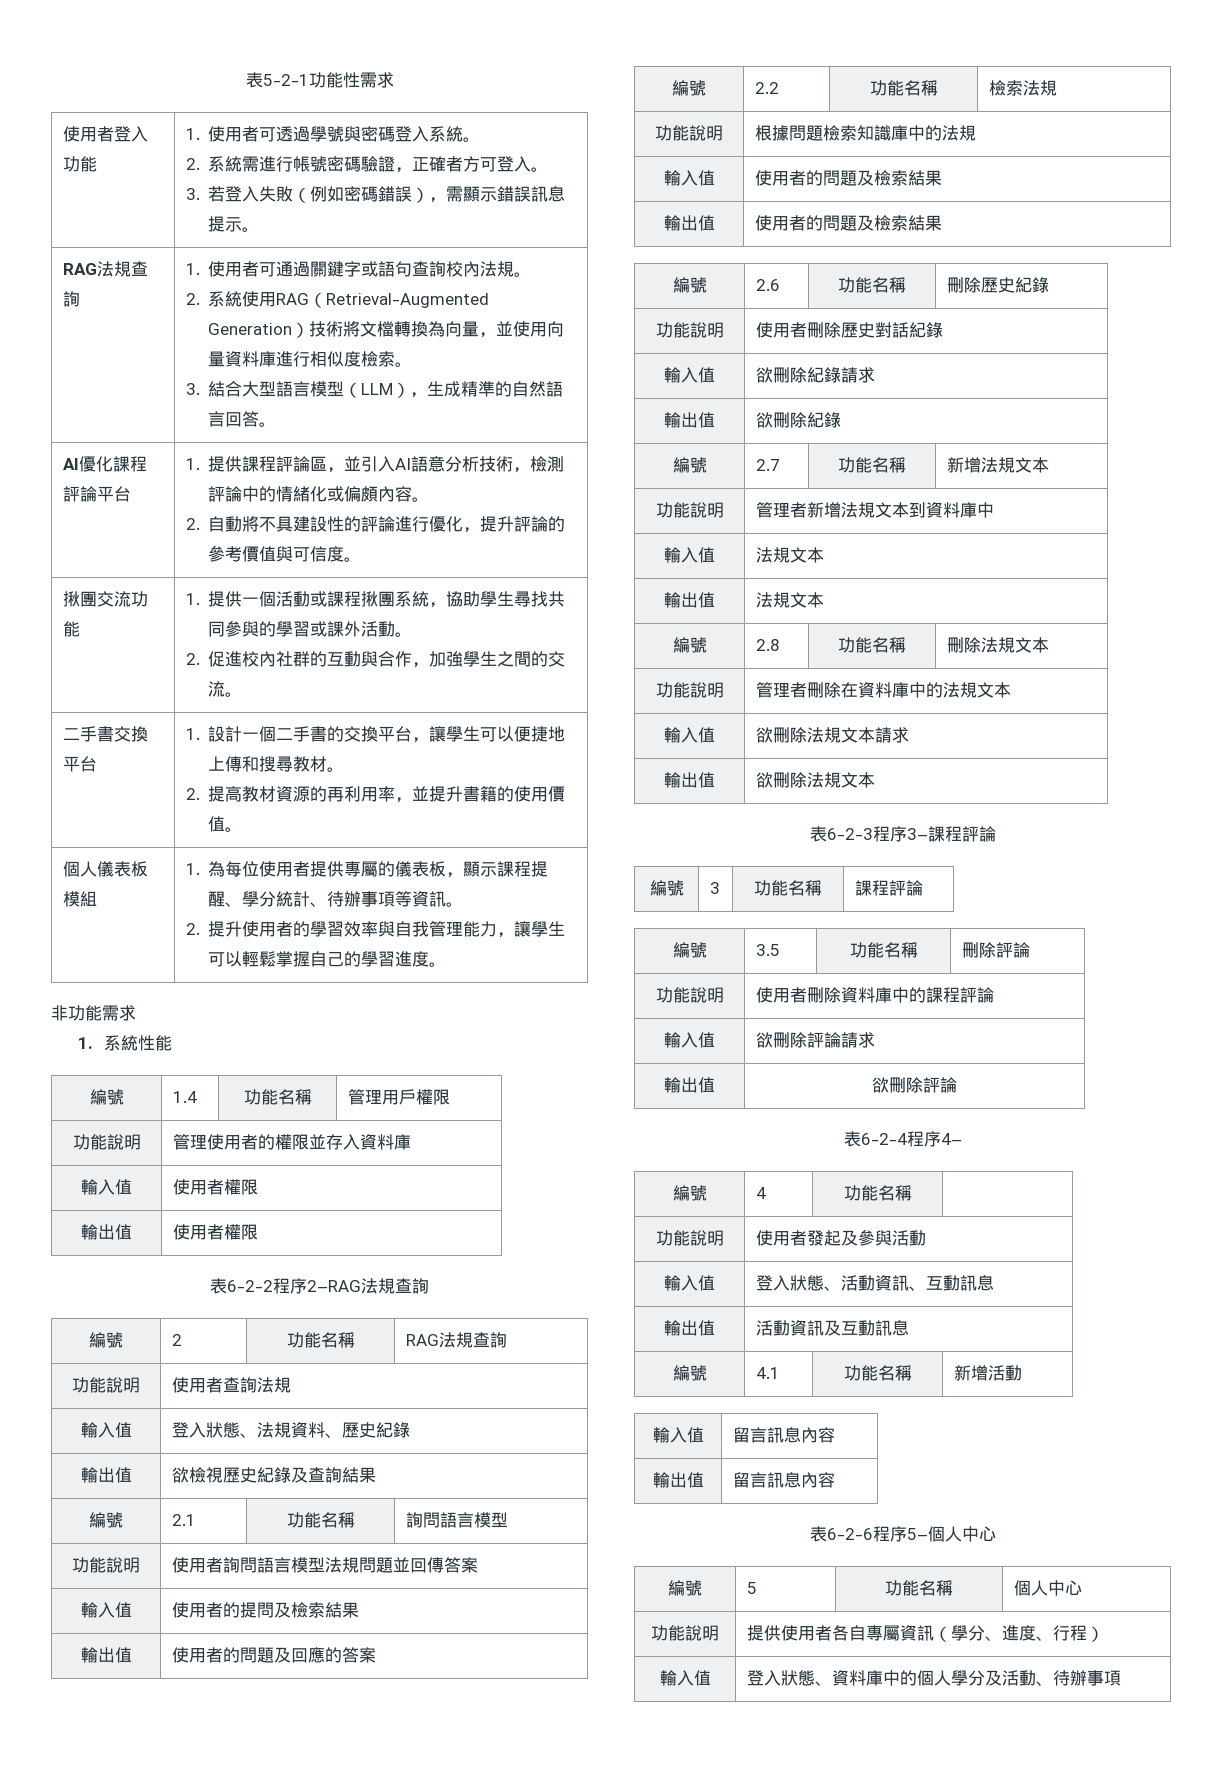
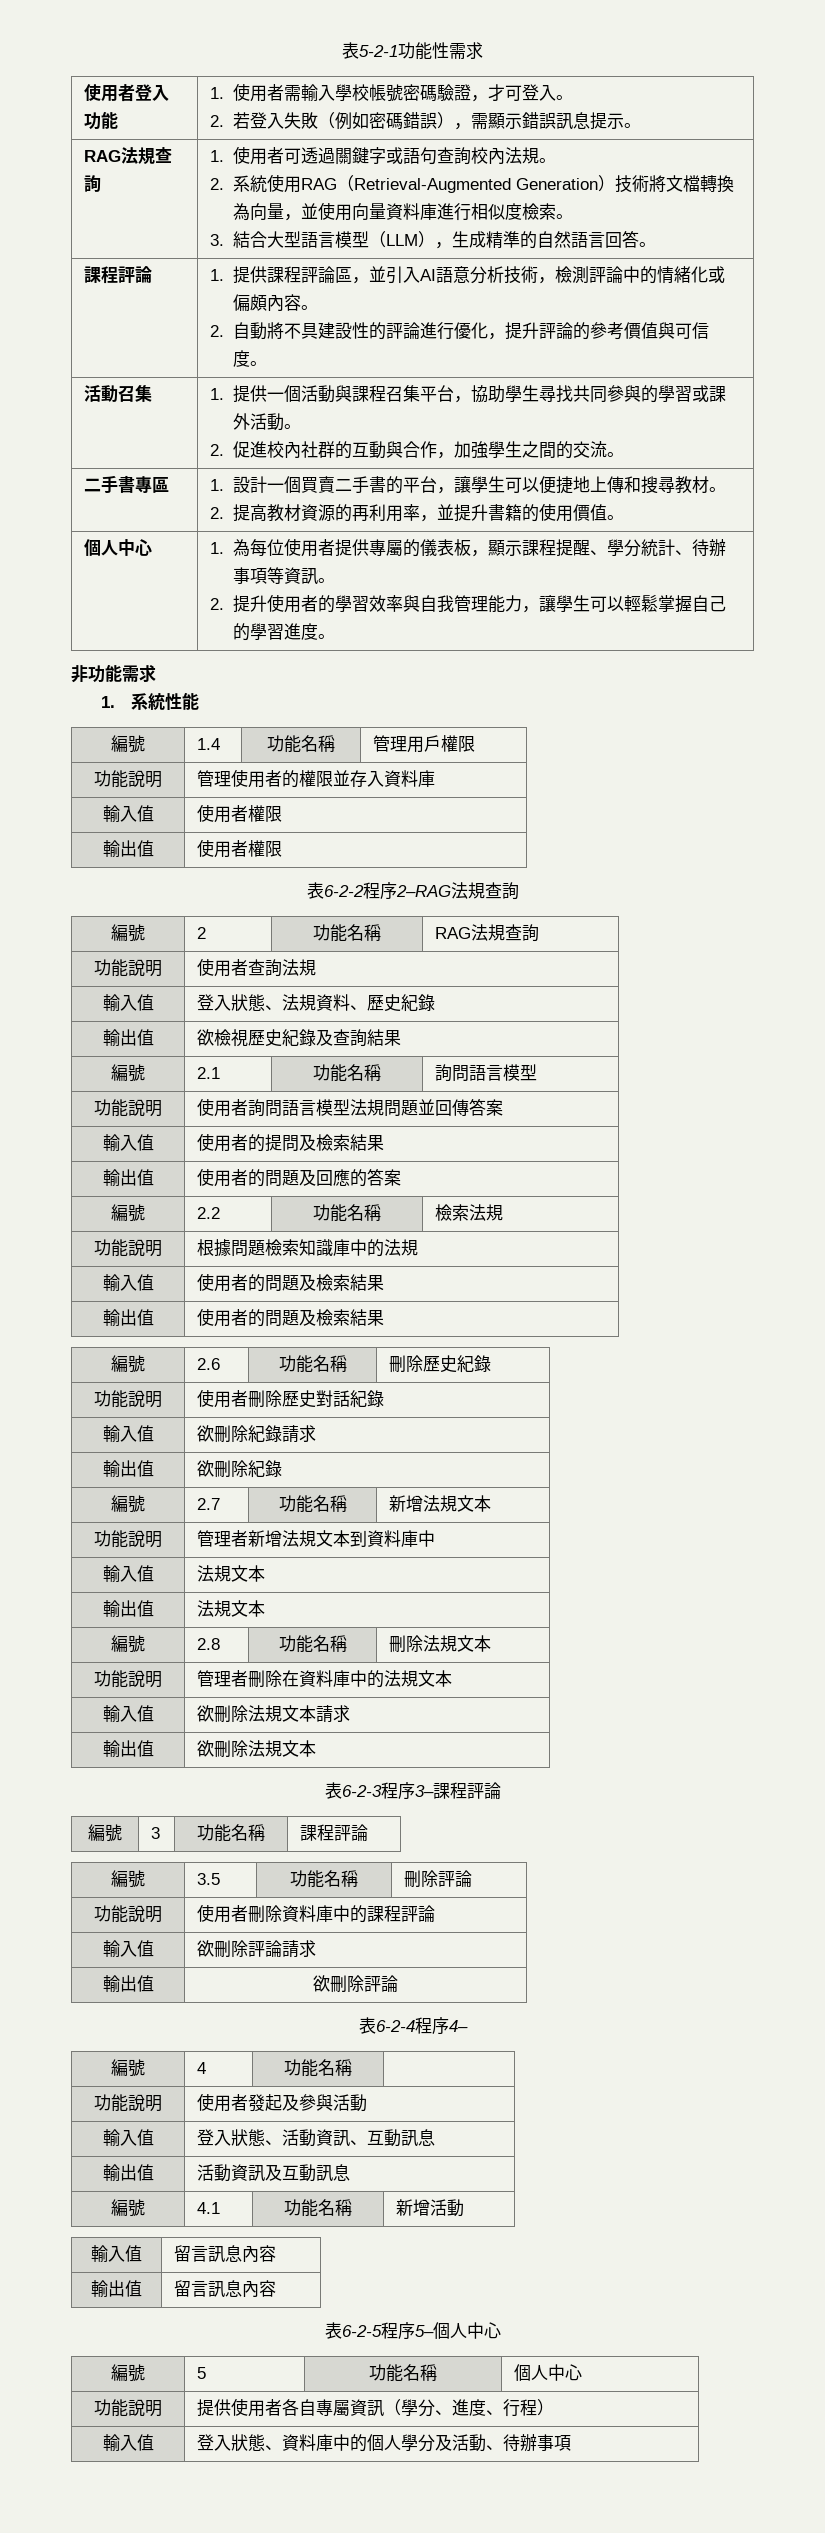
- 使用者登入功能 | 1.使用者可透過學號與密碼登入系統。
- 2.系統需進行帳號密碼驗證，正確者方可登入。
- 3.若登入失敗（例如密碼錯誤），需顯示錯誤訊息提示。
+ 使用者登入功能 | 1.使用者需輸入學校帳號密碼驗證，才可登入。
+ 2.若登入失敗（例如密碼錯誤），需顯示錯誤訊息提示。
- 1.使用者可通過關鍵字或語句查詢校內法規。
+ 1.使用者可透過關鍵字或語句查詢校內法規。
- AI優化課程評論平台 | 1.提供課程評論區，並引入AI語意分析技術，檢測評論中的情緒化或偏頗內容。
+ 課程評論 | 1.提供課程評論區，並引入AI語意分析技術，檢測評論中的情緒化或偏頗內容。
- 揪團交流功能 | 1.提供一個活動或課程揪團系統，協助學生尋找共同參與的學習或課外活動。
+ 活動召集 | 1.提供一個活動與課程召集平台，協助學生尋找共同參與的學習或課外活動。
- 二手書交換平台 | 1.設計一個二手書的交換平台，讓學生可以便捷地上傳和搜尋教材。
+ 二手書專區 | 1.設計一個買賣二手書的平台，讓學生可以便捷地上傳和搜尋教材。
  2.提高教材資源的再利用率，並提升書籍的使用價值。
- 個人儀表板模組
+ 個人中心
- 表6-2-6程序5–個人中心
+ 表6-2-5程序5–個人中心

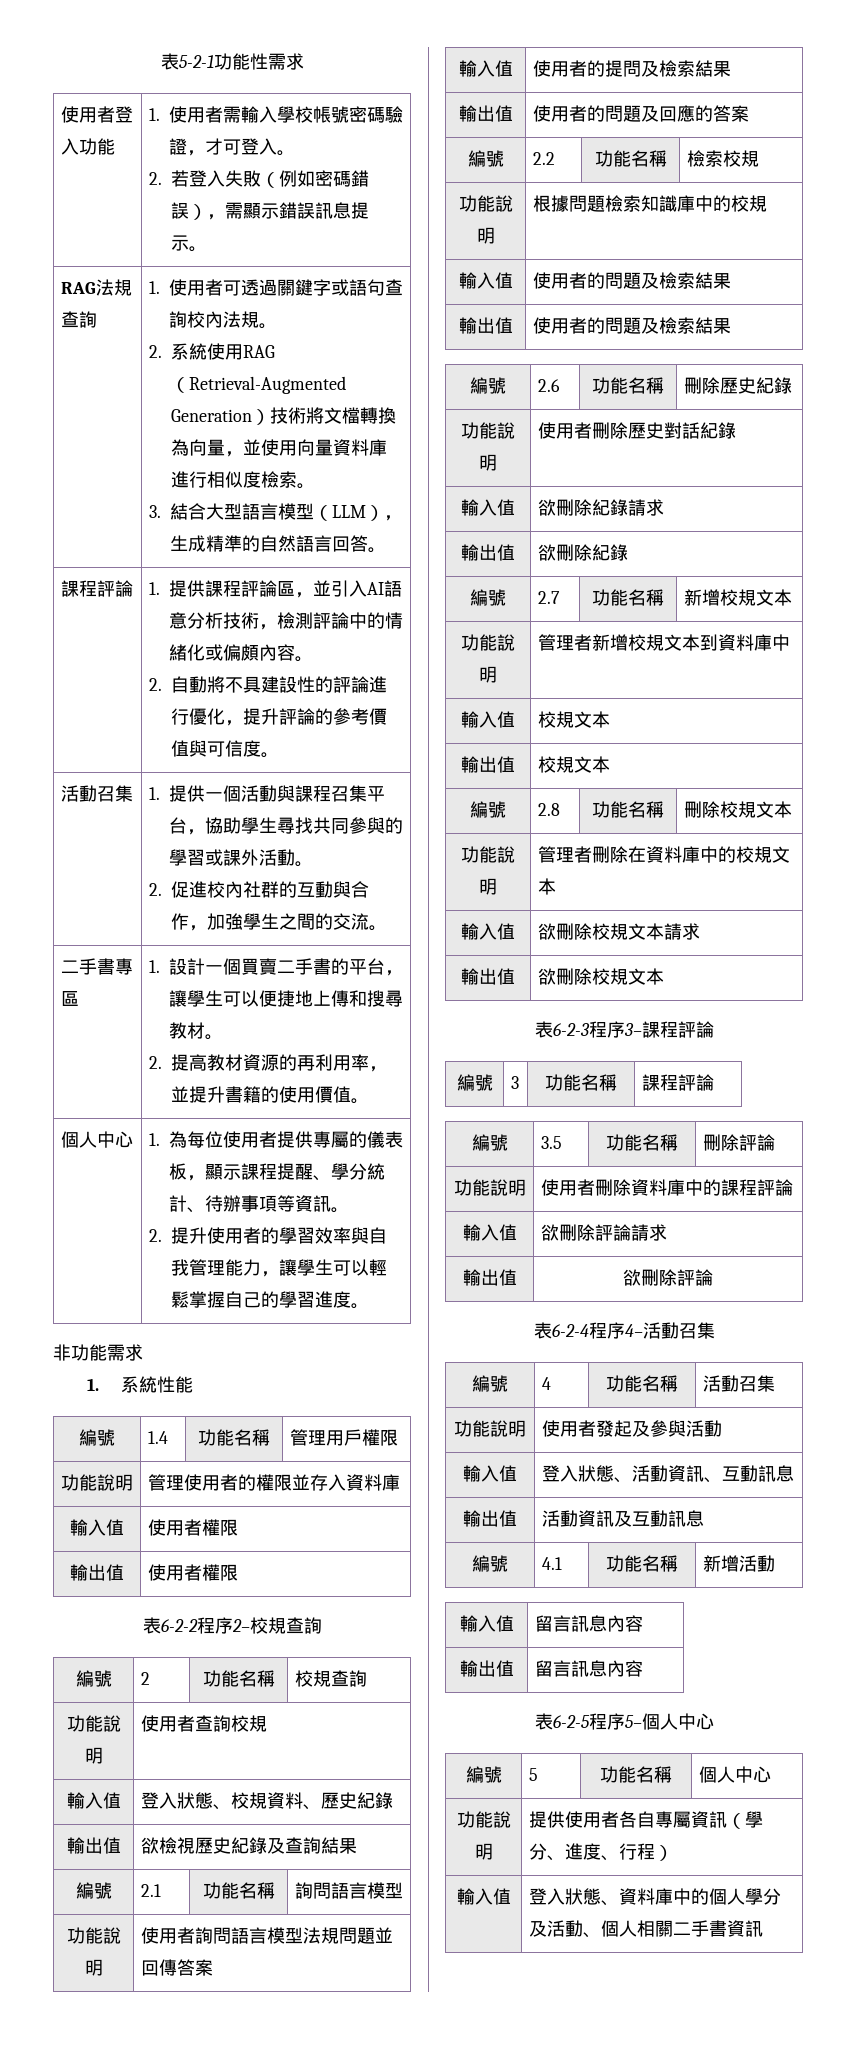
- 表6-2-2程序2–RAG法規查詢
+ 表6-2-2程序2–校規查詢
- 編號 | 2 | 功能名稱 | RAG法規查詢
+ 編號 | 2 | 功能名稱 | 校規查詢
- 功能說明 | 使用者查詢法規
+ 功能說明 | 使用者查詢校規
- 輸入值 | 登入狀態、法規資料、歷史紀錄
+ 輸入值 | 登入狀態、校規資料、歷史紀錄
- 編號 | 2.2 | 功能名稱 | 檢索法規
+ 編號 | 2.2 | 功能名稱 | 檢索校規
- 功能說明 | 根據問題檢索知識庫中的法規
+ 功能說明 | 根據問題檢索知識庫中的校規
- 編號 | 2.7 | 功能名稱 | 新增法規文本
+ 編號 | 2.7 | 功能名稱 | 新增校規文本
- 功能說明 | 管理者新增法規文本到資料庫中
+ 功能說明 | 管理者新增校規文本到資料庫中
- 輸入值 | 法規文本
+ 輸入值 | 校規文本
- 輸出值 | 法規文本
+ 輸出值 | 校規文本
- 編號 | 2.8 | 功能名稱 | 刪除法規文本
+ 編號 | 2.8 | 功能名稱 | 刪除校規文本
- 功能說明 | 管理者刪除在資料庫中的法規文本
+ 功能說明 | 管理者刪除在資料庫中的校規文本
- 輸入值 | 欲刪除法規文本請求
+ 輸入值 | 欲刪除校規文本請求
- 輸出值 | 欲刪除法規文本
+ 輸出值 | 欲刪除校規文本
- 表6-2-4程序4–
+ 表6-2-4程序4–活動召集
- 編號 | 4 | 功能名稱 |
+ 編號 | 4 | 功能名稱 | 活動召集
- 輸入值 | 登入狀態、資料庫中的個人學分及活動、待辦事項
+ 輸入值 | 登入狀態、資料庫中的個人學分及活動、個人相關二手書資訊

